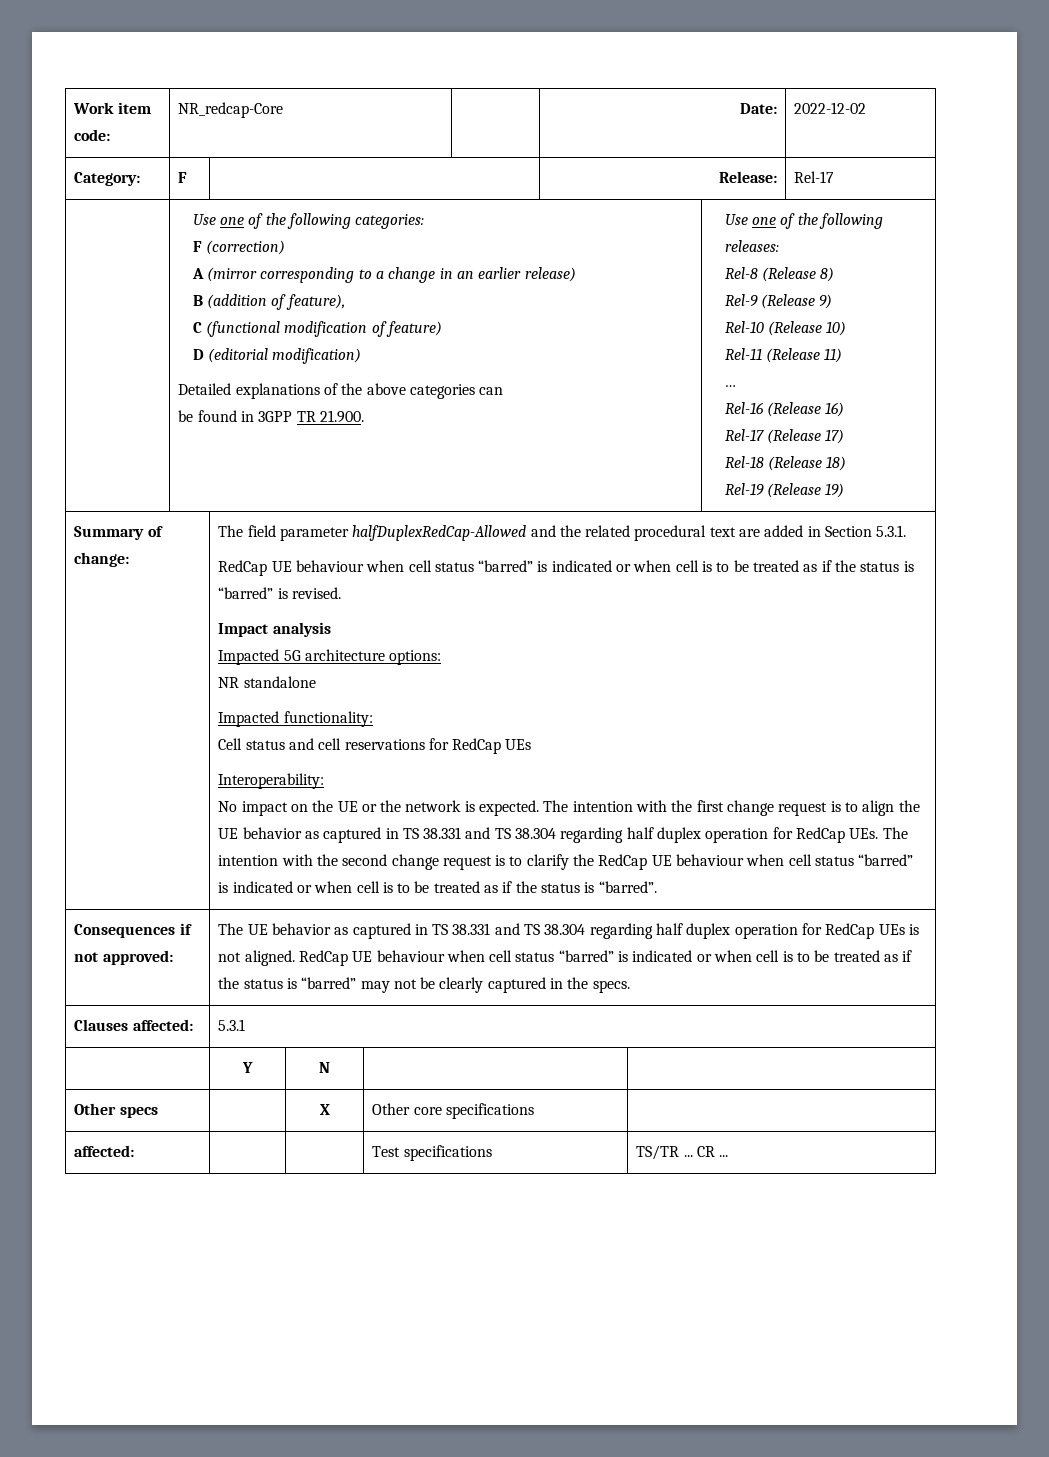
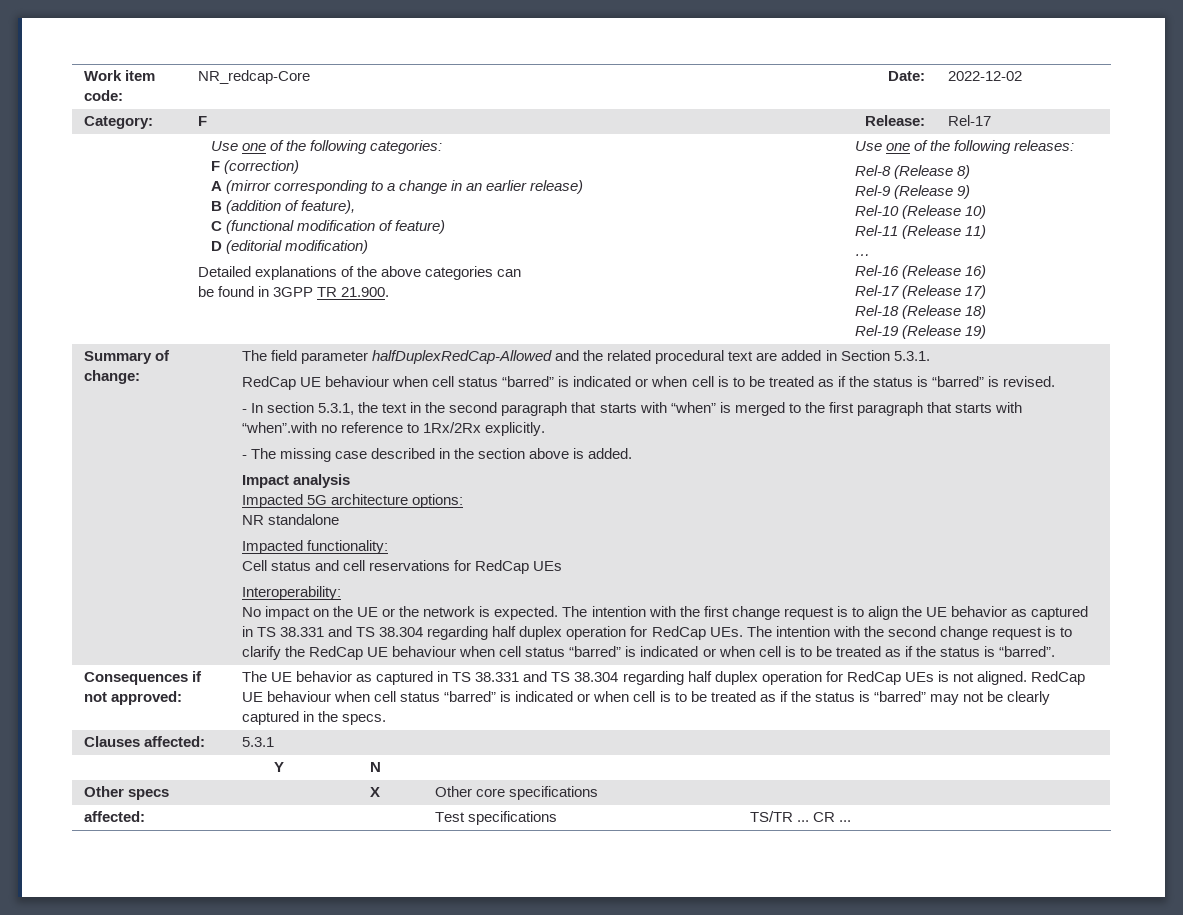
+ - In section 5.3.1, the text in the second paragraph that starts with “when” is merged to the first paragraph that starts with “when”.with no reference to 1Rx/2Rx explicitly.
+ - The missing case described in the section above is added.

